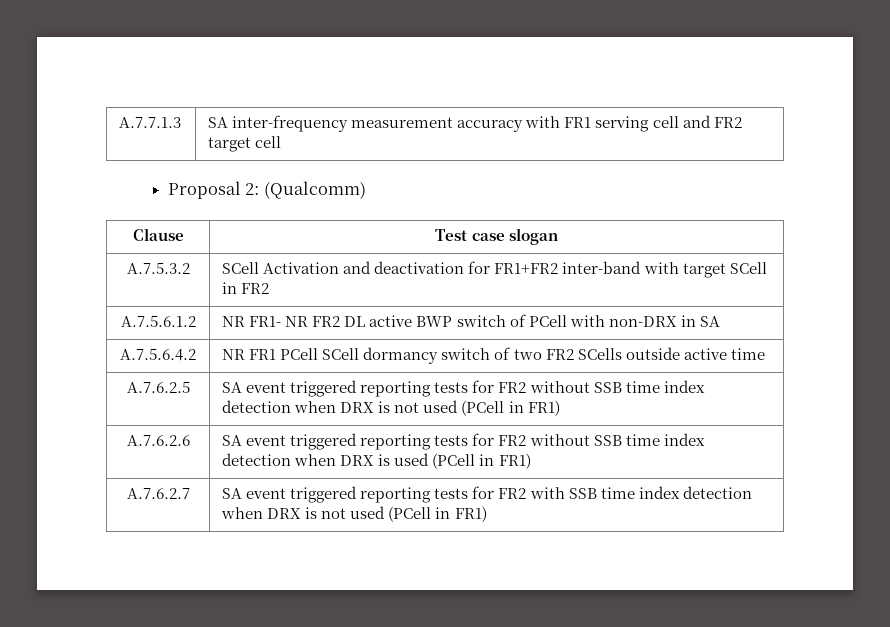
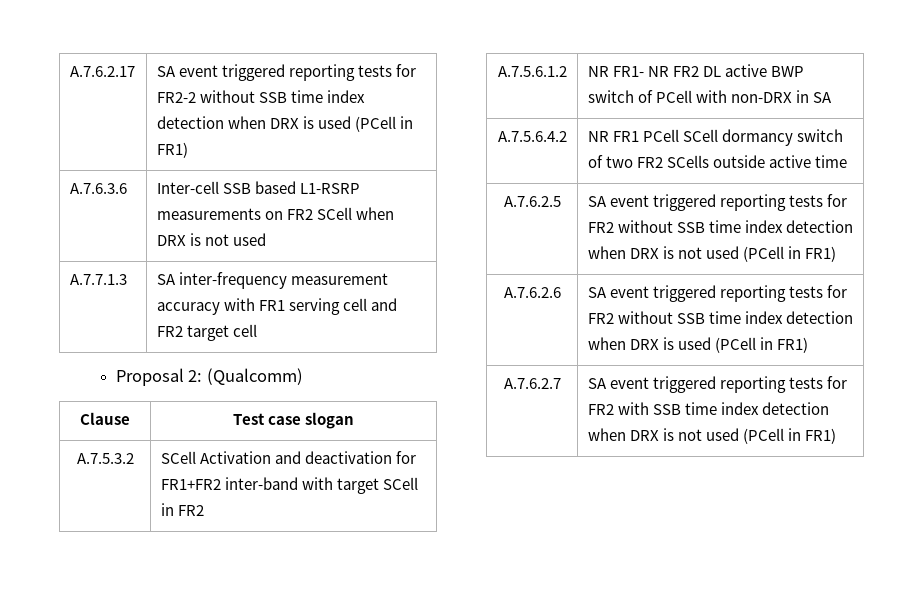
+ A.7.6.2.17 | SA event triggered reporting tests for FR2-2 without SSB time index detection when DRX is used (PCell in FR1)
+ A.7.6.3.6 | Inter-cell SSB based L1-RSRP measurements on FR2 SCell when DRX is not used

